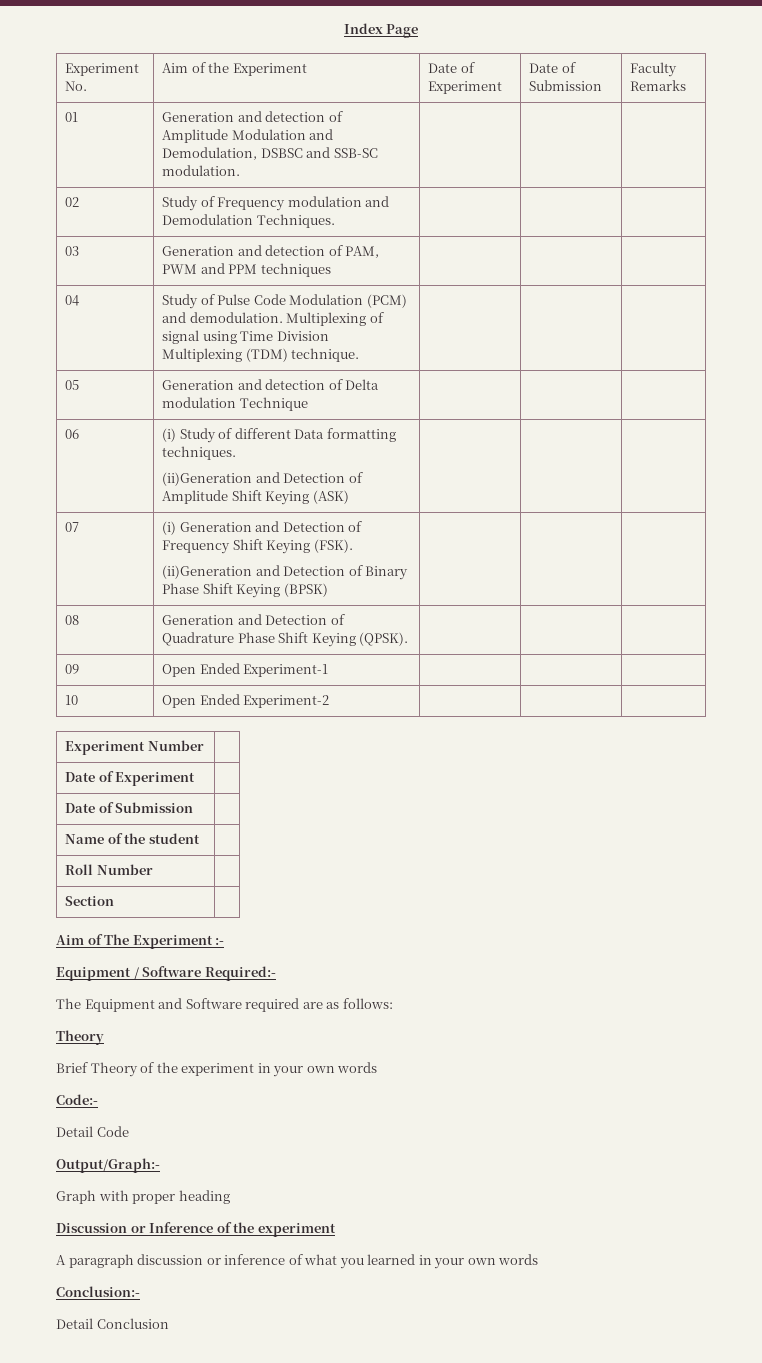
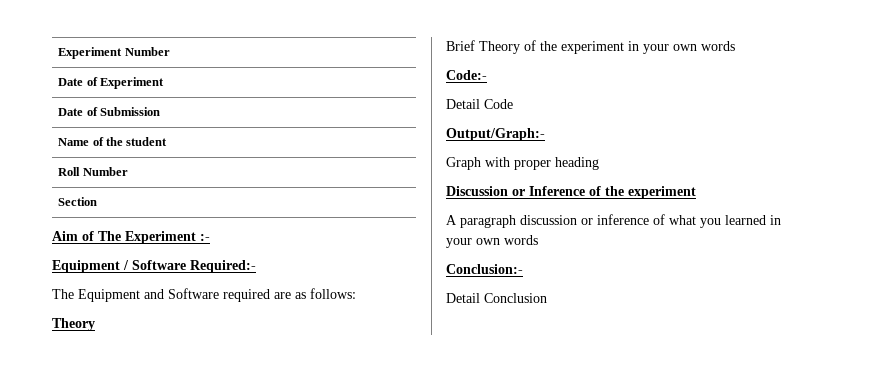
- Index Page
- Experiment No. | Aim of the Experiment | Date of Experiment | Date of Submission | Faculty Remarks
- 01 | Generation and detection of Amplitude Modulation and Demodulation, DSBSC and SSB-SC modulation. | | |
- 02 | Study of Frequency modulation and Demodulation Techniques. | | |
- 03 | Generation and detection of PAM, PWM and PPM techniques | | |
- 04 | Study of Pulse Code Modulation (PCM) and demodulation. Multiplexing of signal using Time Division Multiplexing (TDM) technique. | | |
- 05 | Generation and detection of Delta modulation Technique | | |
- 06 | (i) Study of different Data formatting techniques.
- (ii)Generation and Detection of Amplitude Shift Keying (ASK) | | |
- 07 | (i) Generation and Detection of Frequency Shift Keying (FSK).
- (ii)Generation and Detection of Binary Phase Shift Keying (BPSK) | | |
- 08 | Generation and Detection of Quadrature Phase Shift Keying (QPSK). | | |
- 09 | Open Ended Experiment-1 | | |
- 10 | Open Ended Experiment-2 | | |

